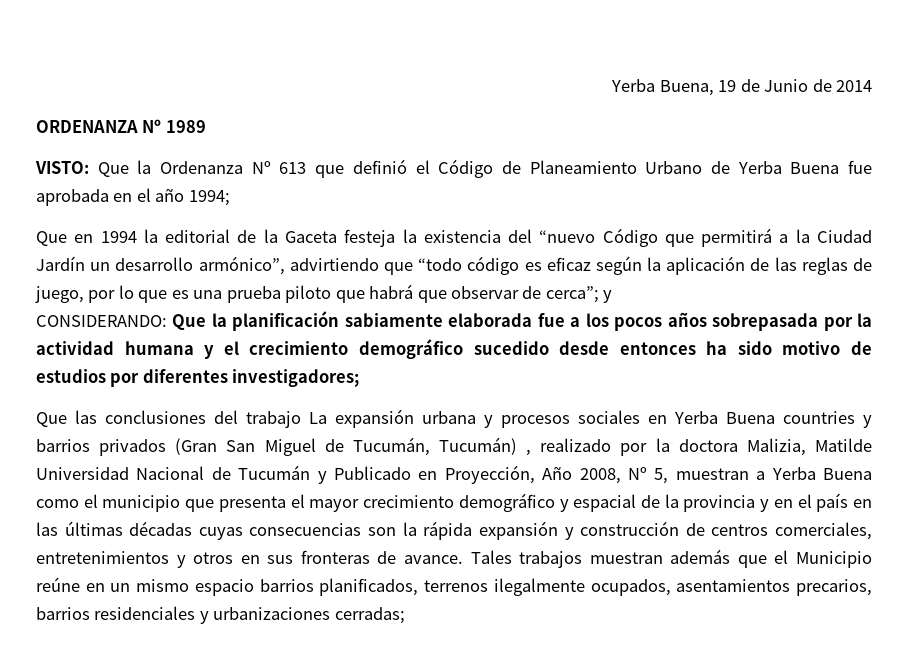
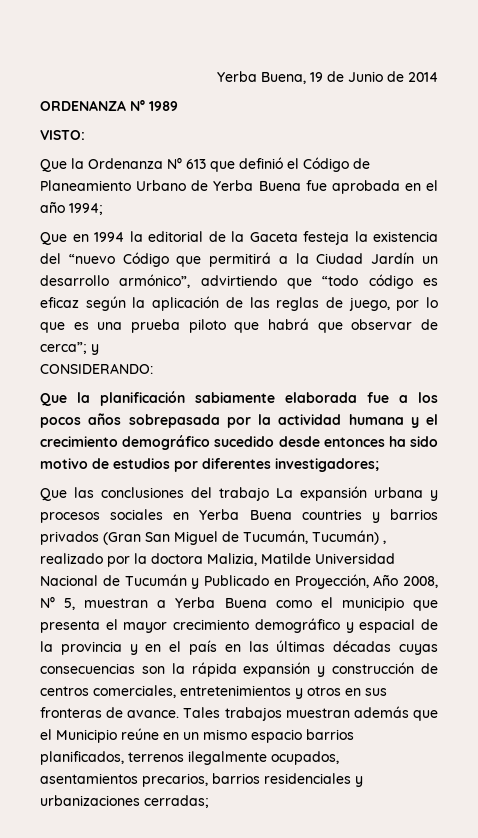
- VISTO: Que la Ordenanza Nº 613 que definió el Código de Planeamiento Urbano de Yerba Buena fue aprobada en el año 1994;
+ VISTO:
+ Que la Ordenanza Nº 613 que definió el Código de Planeamiento Urbano de Yerba Buena fue aprobada en el año 1994;
- CONSIDERANDO: Que la planificación sabiamente elaborada fue a los pocos años sobrepasada por la actividad humana y el crecimiento demográfico sucedido desde entonces ha sido motivo de estudios por diferentes investigadores;
+ CONSIDERANDO:
+ Que la planificación sabiamente elaborada fue a los pocos años sobrepasada por la actividad humana y el crecimiento demográfico sucedido desde entonces ha sido motivo de estudios por diferentes investigadores;

